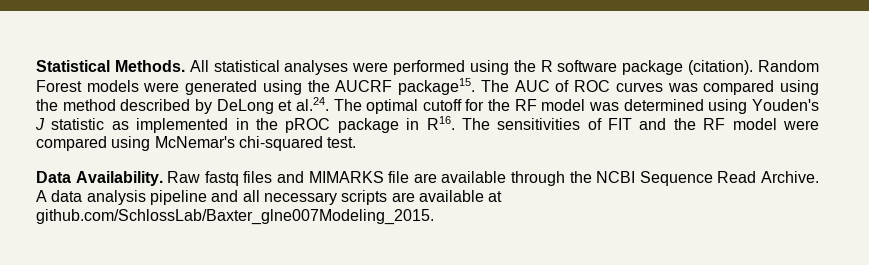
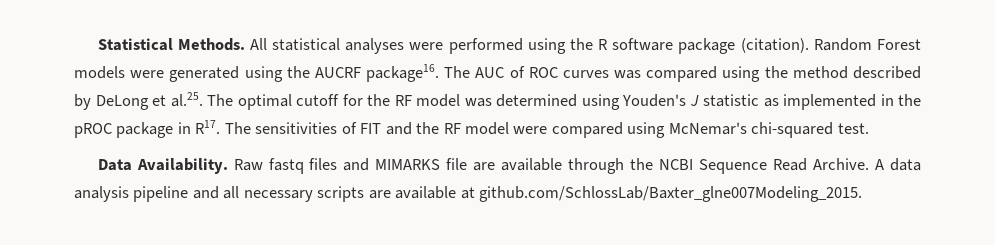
- Random Forest models were generated using the AUCRF package15.
+ Random Forest models were generated using the AUCRF package16.
- The AUC of ROC curves was compared using the method described by DeLong et al.24. The optimal cutoff for the RF model was determined using Youden's J statistic as implemented in the pROC package in R16. The sensitivities of FIT and the RF model were compared using McNemar's chi-squared test.
+ The AUC of ROC curves was compared using the method described by DeLong et al.25. The optimal cutoff for the RF model was determined using Youden's J statistic as implemented in the pROC package in R17. The sensitivities of FIT and the RF model were compared using McNemar's chi-squared test.

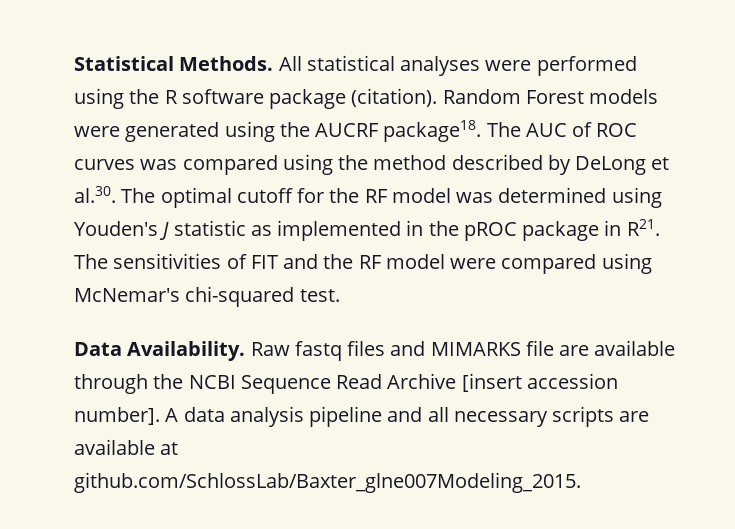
- Random Forest models were generated using the AUCRF package16.
+ Random Forest models were generated using the AUCRF package18.
- The AUC of ROC curves was compared using the method described by DeLong et al.25. The optimal cutoff for the RF model was determined using Youden's J statistic as implemented in the pROC package in R17. The sensitivities of FIT and the RF model were compared using McNemar's chi-squared test.
+ The AUC of ROC curves was compared using the method described by DeLong et al.30. The optimal cutoff for the RF model was determined using Youden's J statistic as implemented in the pROC package in R21. The sensitivities of FIT and the RF model were compared using McNemar's chi-squared test.
- Raw fastq files and MIMARKS file are available through the NCBI Sequence Read Archive.
+ Raw fastq files and MIMARKS file are available through the NCBI Sequence Read Archive [insert accession number].

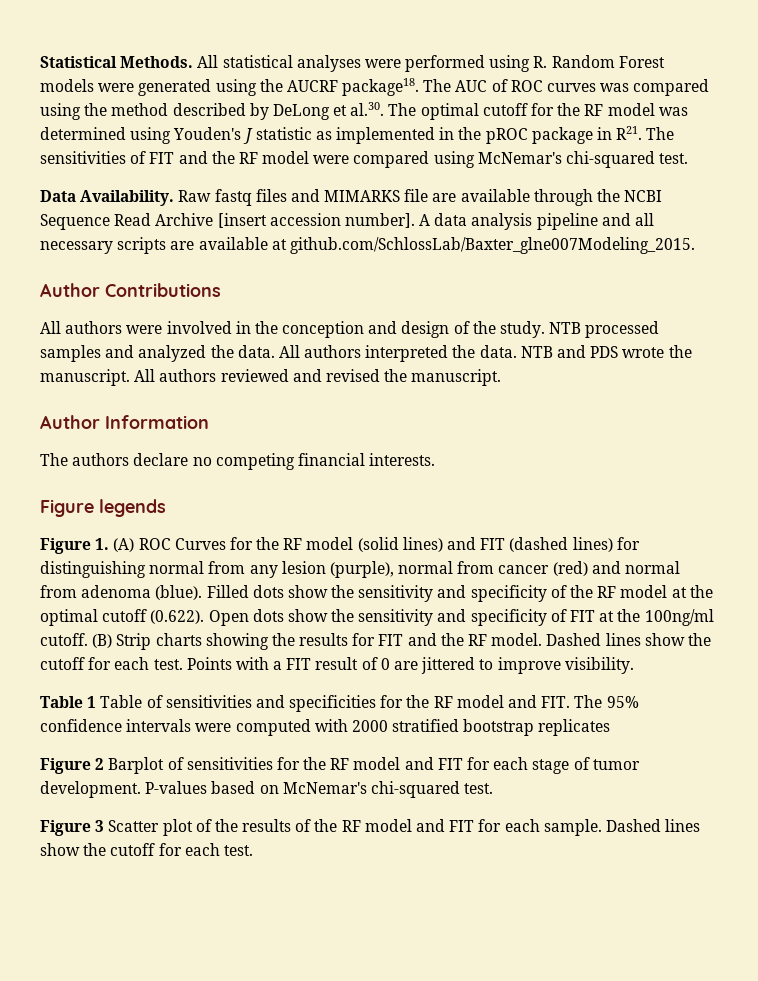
- All statistical analyses were performed using the R software package (citation). Random Forest models were generated using the AUCRF package18.
+ All statistical analyses were performed using R. Random Forest models were generated using the AUCRF package18.
+ Author Contributions
+ All authors were involved in the conception and design of the study. NTB processed samples and analyzed the data. All authors interpreted the data. NTB and PDS wrote the manuscript. All authors reviewed and revised the manuscript.
+ Author Information
+ The authors declare no competing financial interests.
+ Figure legends
+ Figure 1. (A) ROC Curves for the RF model (solid lines) and FIT (dashed lines) for distinguishing normal from any lesion (purple), normal from cancer (red) and normal from adenoma (blue). Filled dots show the sensitivity and specificity of the RF model at the optimal cutoff (0.622). Open dots show the sensitivity and specificity of FIT at the 100ng/ml cutoff. (B) Strip charts showing the results for FIT and the RF model. Dashed lines show the cutoff for each test. Points with a FIT result of 0 are jittered to improve visibility.
+ Table 1 Table of sensitivities and specificities for the RF model and FIT. The 95% confidence intervals were computed with 2000 stratified bootstrap replicates
+ Figure 2 Barplot of sensitivities for the RF model and FIT for each stage of tumor development. P-values based on McNemar's chi-squared test.
+ Figure 3 Scatter plot of the results of the RF model and FIT for each sample. Dashed lines show the cutoff for each test.

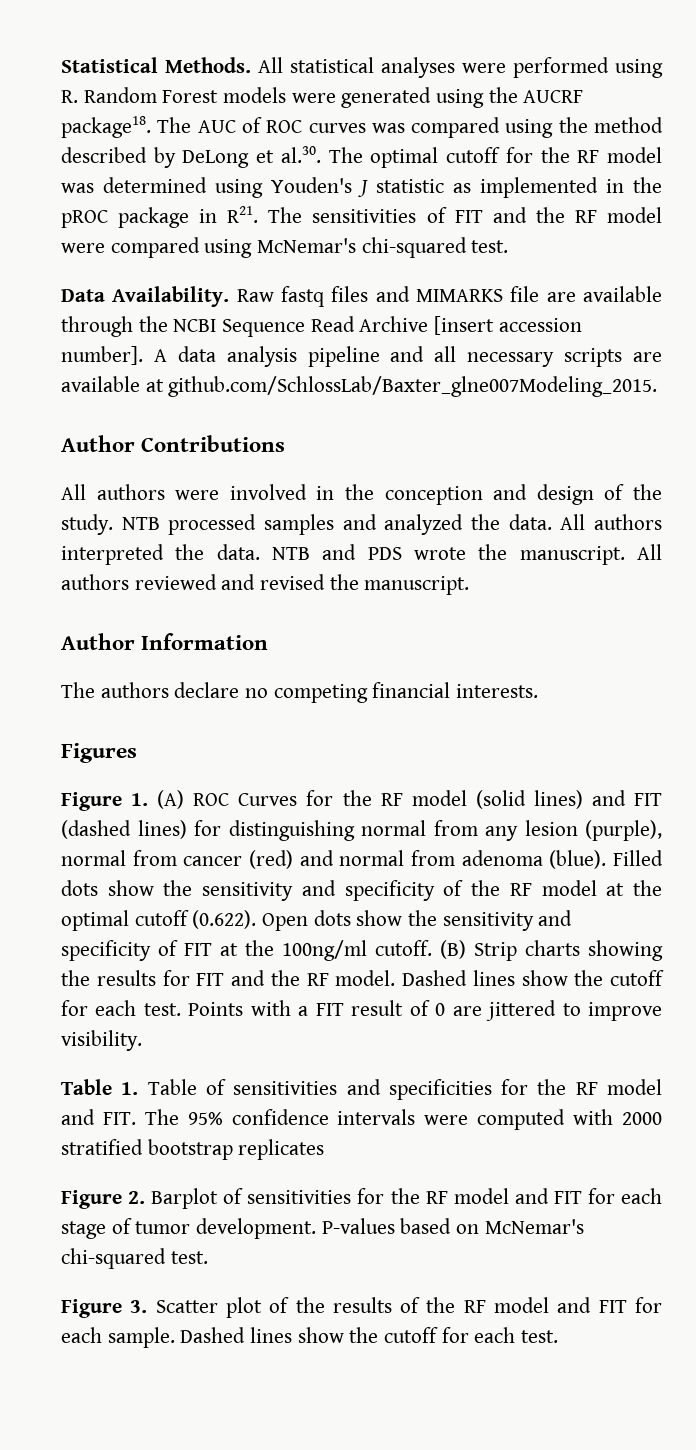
- Figure legends
+ Figures
- Table 1 Table of sensitivities and specificities for the RF model and FIT. The 95% confidence intervals were computed with 2000 stratified bootstrap replicates
+ Table 1. Table of sensitivities and specificities for the RF model and FIT. The 95% confidence intervals were computed with 2000 stratified bootstrap replicates
- Figure 2 Barplot of sensitivities for the RF model and FIT for each stage of tumor development.
+ Figure 2. Barplot of sensitivities for the RF model and FIT for each stage of tumor development.
- Figure 3 Scatter plot of the results of the RF model and FIT for each sample.
+ Figure 3. Scatter plot of the results of the RF model and FIT for each sample.

